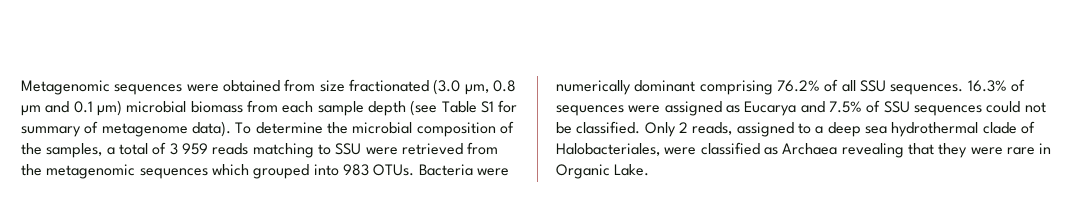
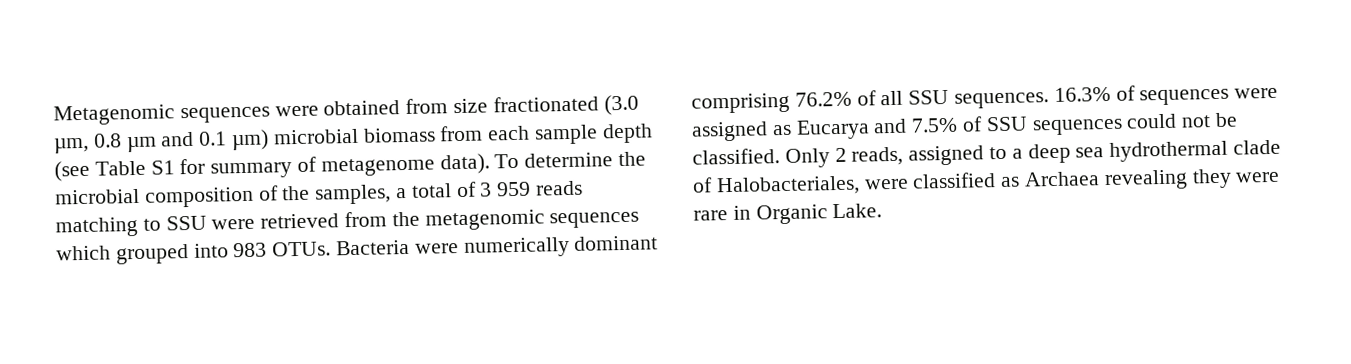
- Only 2 reads, assigned to a deep sea hydrothermal clade of Halobacteriales, were classified as Archaea revealing that they were rare in Organic Lake.
+ Only 2 reads, assigned to a deep sea hydrothermal clade of Halobacteriales, were classified as Archaea revealing they were rare in Organic Lake.

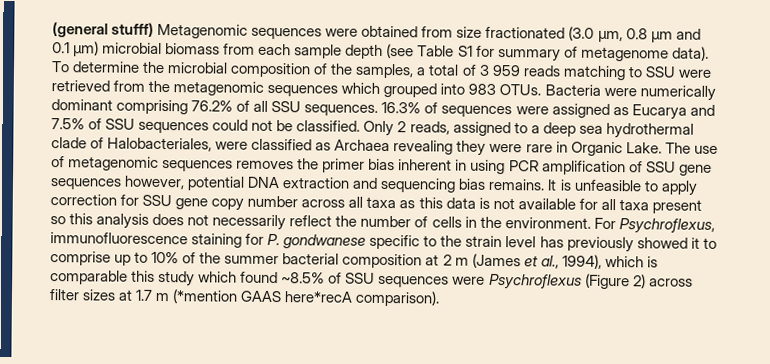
- Metagenomic sequences were obtained from size fractionated (3.0 µm, 0.8 µm and 0.1 µm) microbial biomass from each sample depth (see Table S1 for summary of metagenome data).
+ (general stufff) Metagenomic sequences were obtained from size fractionated (3.0 µm, 0.8 µm and 0.1 µm) microbial biomass from each sample depth (see Table S1 for summary of metagenome data).
+ The use of metagenomic sequences removes the primer bias inherent in using PCR amplification of SSU gene sequences however, potential DNA extraction and sequencing bias remains. It is unfeasible to apply correction for SSU gene copy number across all taxa as this data is not available for all taxa present so this analysis does not necessarily reflect the number of cells in the environment. For Psychroflexus, immunofluorescence staining for P. gondwanese specific to the strain level has previously showed it to comprise up to 10% of the summer bacterial composition at 2 m (James et al., 1994), which is comparable this study which found ~8.5% of SSU sequences were Psychroflexus (Figure 2) across filter sizes at 1.7 m (*mention GAAS here*recA comparison).

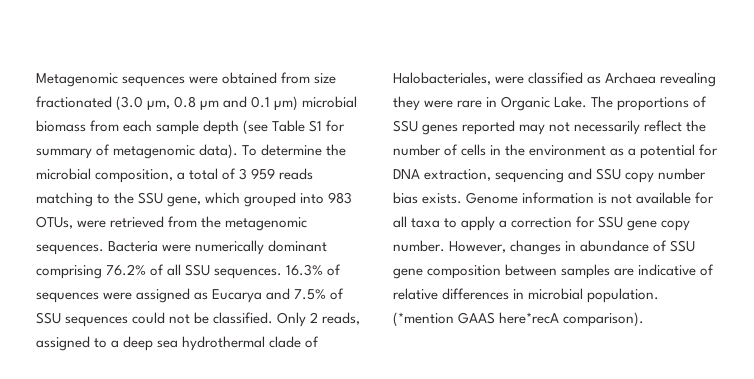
- (general stufff) Metagenomic sequences were obtained from size fractionated (3.0 µm, 0.8 µm and 0.1 µm) microbial biomass from each sample depth (see Table S1 for summary of metagenome data).
+ Metagenomic sequences were obtained from size fractionated (3.0 µm, 0.8 µm and 0.1 µm) microbial biomass from each sample depth (see Table S1 for summary of metagenomic data).
- To determine the microbial composition of the samples, a total of 3 959 reads matching to SSU were retrieved from the metagenomic sequences which grouped into 983 OTUs.
+ To determine the microbial composition, a total of 3 959 reads matching to the SSU gene, which grouped into 983 OTUs, were retrieved from the metagenomic sequences.
- The use of metagenomic sequences removes the primer bias inherent in using PCR amplification of SSU gene sequences however, potential DNA extraction and sequencing bias remains. It is unfeasible to apply correction for SSU gene copy number across all taxa as this data is not available for all taxa present so this analysis does not necessarily reflect the number of cells in the environment. For Psychroflexus, immunofluorescence staining for P. gondwanese specific to the strain level has previously showed it to comprise up to 10% of the summer bacterial composition at 2 m (James et al., 1994), which is comparable this study which found ~8.5% of SSU sequences were Psychroflexus (Figure 2) across filter sizes at 1.7 m (*mention GAAS here*recA comparison).
+ The proportions of SSU genes reported may not necessarily reflect the number of cells in the environment as a potential for DNA extraction, sequencing and SSU copy number bias exists. Genome information is not available for all taxa to apply a correction for SSU gene copy number. However, changes in abundance of SSU gene composition between samples are indicative of relative differences in microbial population. (*mention GAAS here*recA comparison).

